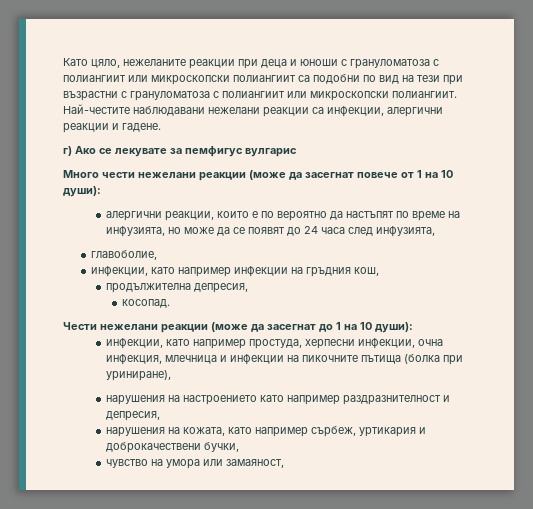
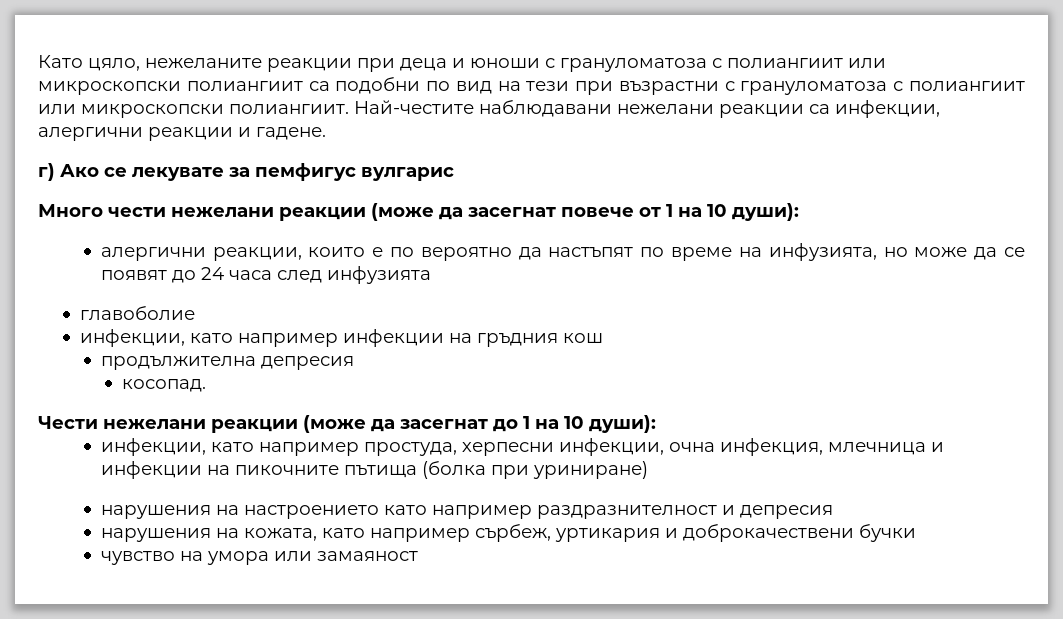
- алергични реакции, които е по вероятно да настъпят по време на инфузията, но може да се появят до 24 часа след инфузията,
- главоболие,
+ алергични реакции, които е по вероятно да настъпят по време на инфузията, но може да се появят до 24 часа след инфузията
+ главоболие
- инфекции, като например инфекции на гръдния кош,
+ инфекции, като например инфекции на гръдния кош
- продължителна депресия,
+ продължителна депресия
- инфекции, като например простуда, херпесни инфекции, очна инфекция, млечница и инфекции на пикочните пътища (болка при уриниране),
+ инфекции, като например простуда, херпесни инфекции, очна инфекция, млечница и инфекции на пикочните пътища (болка при уриниране)
- нарушения на настроението като например раздразнителност и депресия,
+ нарушения на настроението като например раздразнителност и депресия
- нарушения на кожата, като например сърбеж, уртикария и доброкачествени бучки,
+ нарушения на кожата, като например сърбеж, уртикария и доброкачествени бучки
- чувство на умора или замаяност,
+ чувство на умора или замаяност

